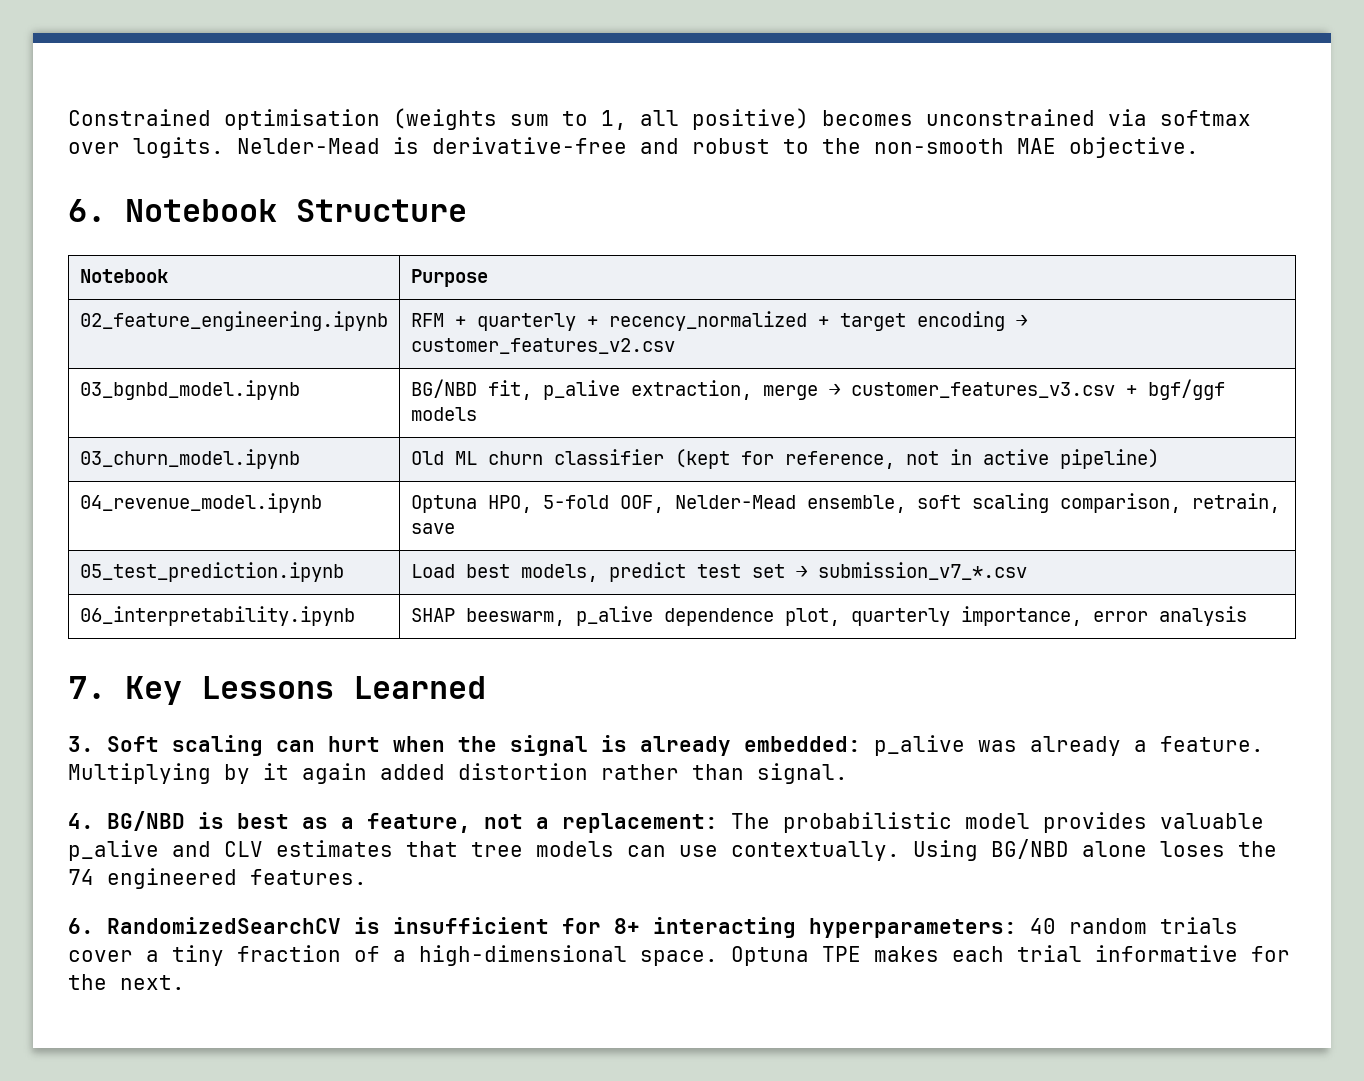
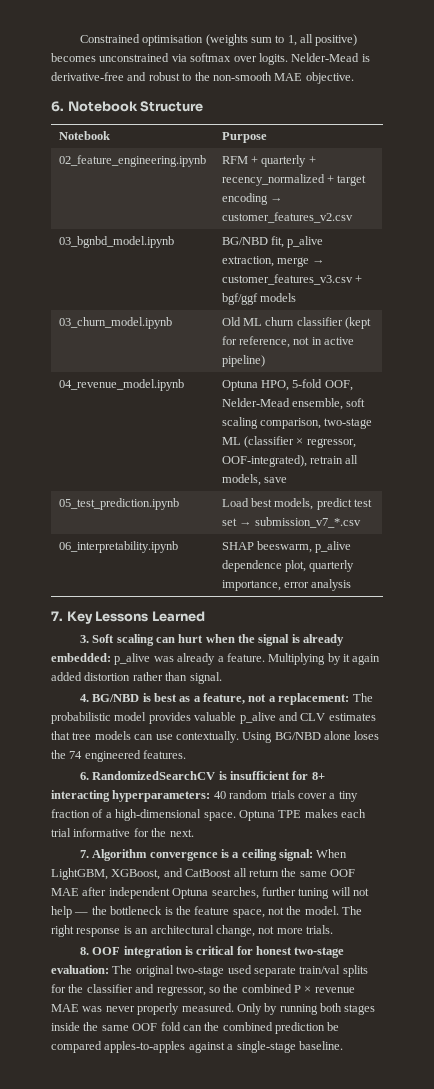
- 04_revenue_model.ipynb | Optuna HPO, 5-fold OOF, Nelder-Mead ensemble, soft scaling comparison, retrain, save
+ 04_revenue_model.ipynb | Optuna HPO, 5-fold OOF, Nelder-Mead ensemble, soft scaling comparison, two-stage ML (classifier × regressor, OOF-integrated), retrain all models, save
+ 7. Algorithm convergence is a ceiling signal: When LightGBM, XGBoost, and CatBoost all return the same OOF MAE after independent Optuna searches, further tuning will not help — the bottleneck is the feature space, not the model. The right response is an architectural change, not more trials.
+ 8. OOF integration is critical for honest two-stage evaluation: The original two-stage used separate train/val splits for the classifier and regressor, so the combined P × revenue MAE was never properly measured. Only by running both stages inside the same OOF fold can the combined prediction be compared apples-to-apples against a single-stage baseline.

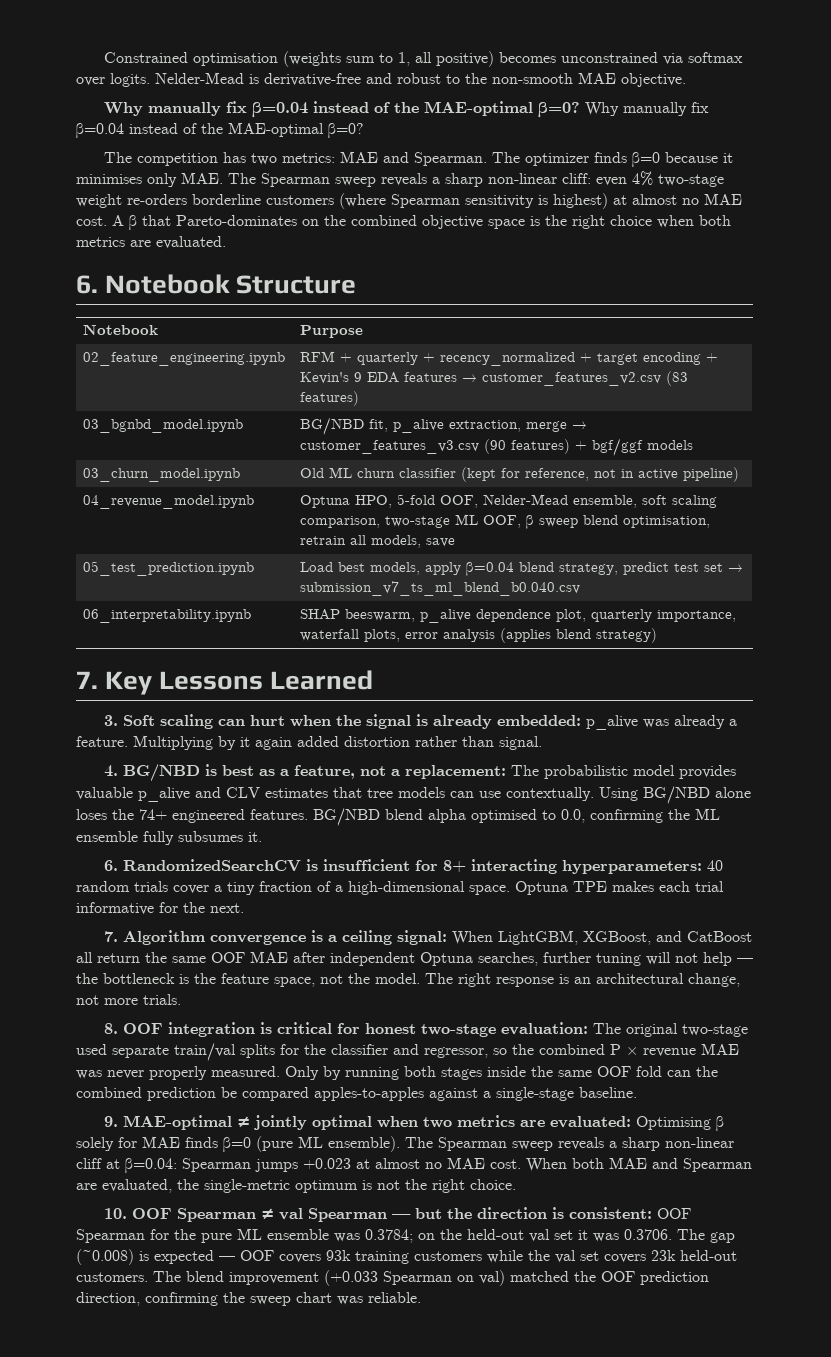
+ Why manually fix β=0.04 instead of the MAE-optimal β=0? Why manually fix β=0.04 instead of the MAE-optimal β=0?
+ The competition has two metrics: MAE and Spearman. The optimizer finds β=0 because it minimises only MAE. The Spearman sweep reveals a sharp non-linear cliff: even 4% two-stage weight re-orders borderline customers (where Spearman sensitivity is highest) at almost no MAE cost. A β that Pareto-dominates on the combined objective space is the right choice when both metrics are evaluated.
- 02_feature_engineering.ipynb | RFM + quarterly + recency_normalized + target encoding → customer_features_v2.csv
+ 02_feature_engineering.ipynb | RFM + quarterly + recency_normalized + target encoding + Kevin's 9 EDA features → customer_features_v2.csv (83 features)
- 03_bgnbd_model.ipynb | BG/NBD fit, p_alive extraction, merge → customer_features_v3.csv + bgf/ggf models
+ 03_bgnbd_model.ipynb | BG/NBD fit, p_alive extraction, merge → customer_features_v3.csv (90 features) + bgf/ggf models
- 04_revenue_model.ipynb | Optuna HPO, 5-fold OOF, Nelder-Mead ensemble, soft scaling comparison, two-stage ML (classifier × regressor, OOF-integrated), retrain all models, save
+ 04_revenue_model.ipynb | Optuna HPO, 5-fold OOF, Nelder-Mead ensemble, soft scaling comparison, two-stage ML OOF, β sweep blend optimisation, retrain all models, save
- 05_test_prediction.ipynb | Load best models, predict test set → submission_v7_*.csv
+ 05_test_prediction.ipynb | Load best models, apply β=0.04 blend strategy, predict test set → submission_v7_ts_ml_blend_b0.040.csv
- 06_interpretability.ipynb | SHAP beeswarm, p_alive dependence plot, quarterly importance, error analysis
+ 06_interpretability.ipynb | SHAP beeswarm, p_alive dependence plot, quarterly importance, waterfall plots, error analysis (applies blend strategy)
- Using BG/NBD alone loses the 74 engineered features.
+ Using BG/NBD alone loses the 74+ engineered features. BG/NBD blend alpha optimised to 0.0, confirming the ML ensemble fully subsumes it.
+ 9. MAE-optimal ≠ jointly optimal when two metrics are evaluated: Optimising β solely for MAE finds β=0 (pure ML ensemble). The Spearman sweep reveals a sharp non-linear cliff at β=0.04: Spearman jumps +0.023 at almost no MAE cost. When both MAE and Spearman are evaluated, the single-metric optimum is not the right choice.
+ 10. OOF Spearman ≠ val Spearman — but the direction is consistent: OOF Spearman for the pure ML ensemble was 0.3784; on the held-out val set it was 0.3706. The gap (~0.008) is expected — OOF covers 93k training customers while the val set covers 23k held-out customers. The blend improvement (+0.033 Spearman on val) matched the OOF prediction direction, confirming the sweep chart was reliable.

